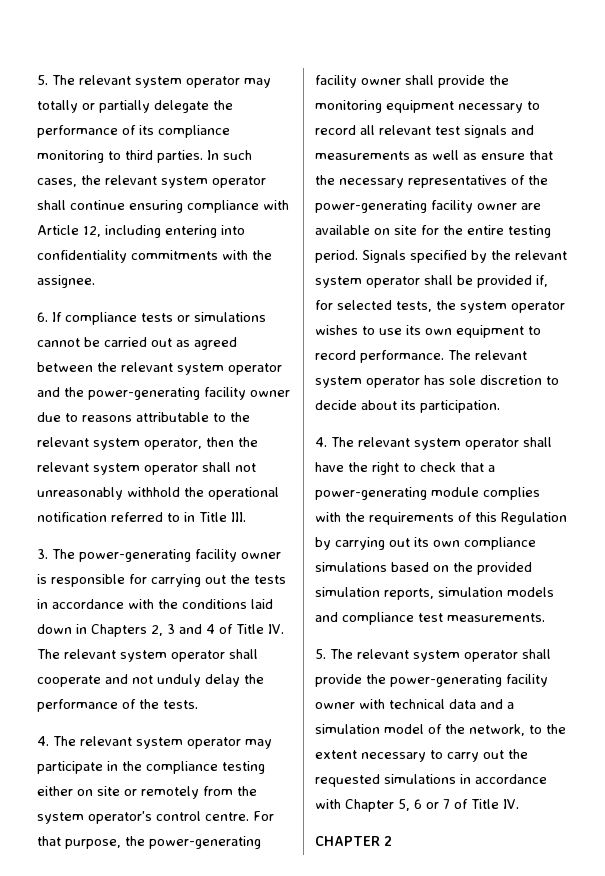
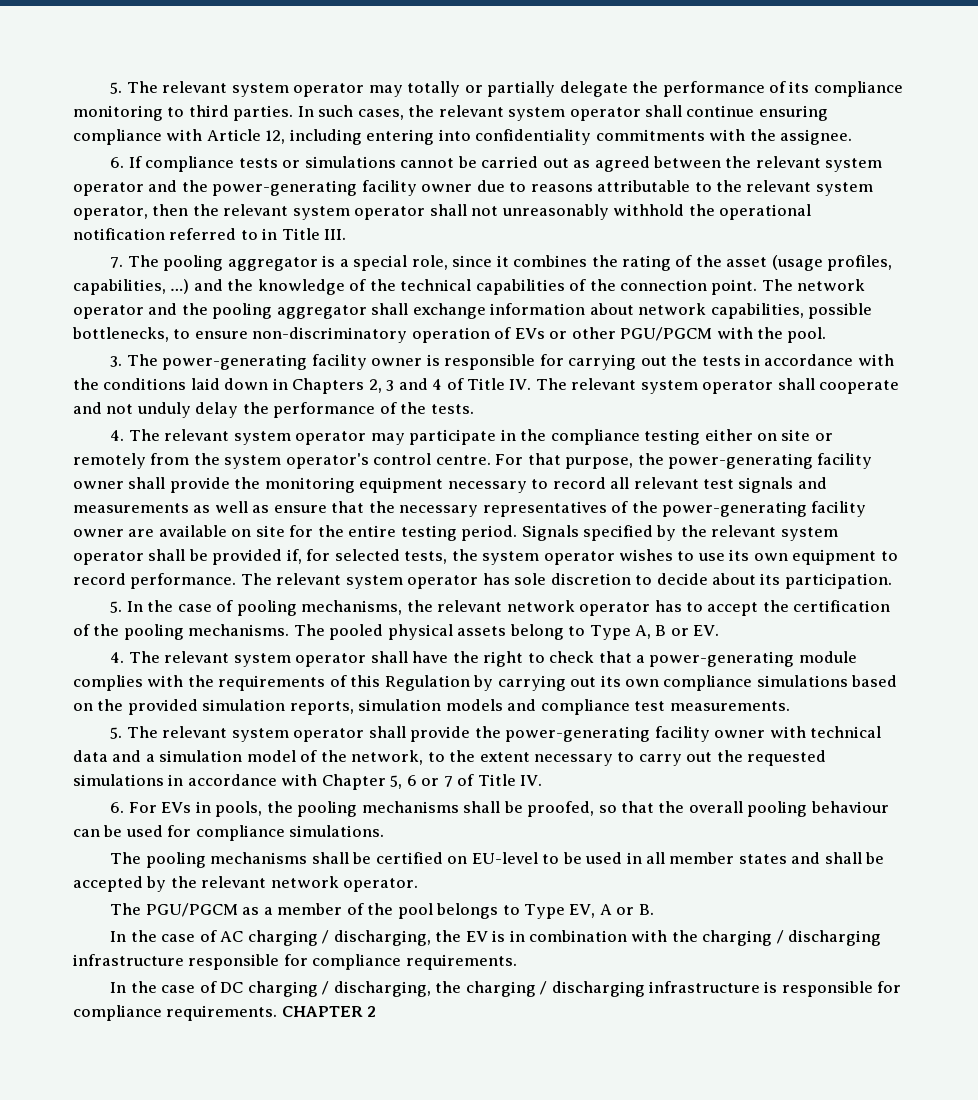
+ 7. The pooling aggregator is a special role, since it combines the rating of the asset (usage profiles, capabilities, …) and the knowledge of the technical capabilities of the connection point. The network operator and the pooling aggregator shall exchange information about network capabilities, possible bottlenecks, to ensure non-discriminatory operation of EVs or other PGU/PGCM with the pool.
+ 5. In the case of pooling mechanisms, the relevant network operator has to accept the certification of the pooling mechanisms. The pooled physical assets belong to Type A, B or EV.
+ 6. For EVs in pools, the pooling mechanisms shall be proofed, so that the overall pooling behaviour can be used for compliance simulations.
+ The pooling mechanisms shall be certified on EU-level to be used in all member states and shall be accepted by the relevant network operator.
+ The PGU/PGCM as a member of the pool belongs to Type EV, A or B.
+ In the case of AC charging / discharging, the EV is in combination with the charging / discharging infrastructure responsible for compliance requirements.
+ In the case of DC charging / discharging, the charging / discharging infrastructure is responsible for compliance requirements.

